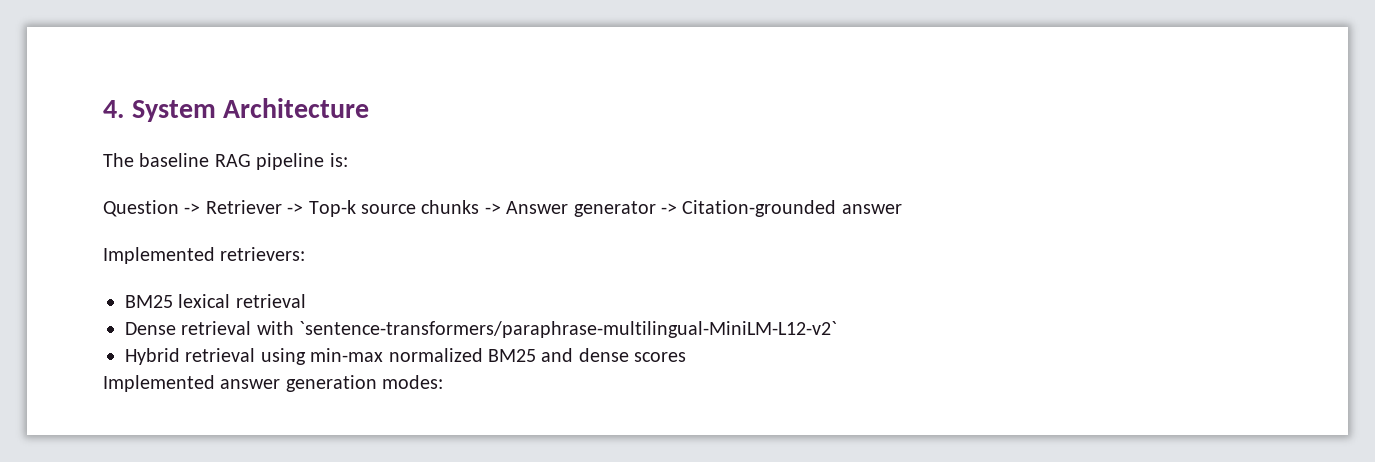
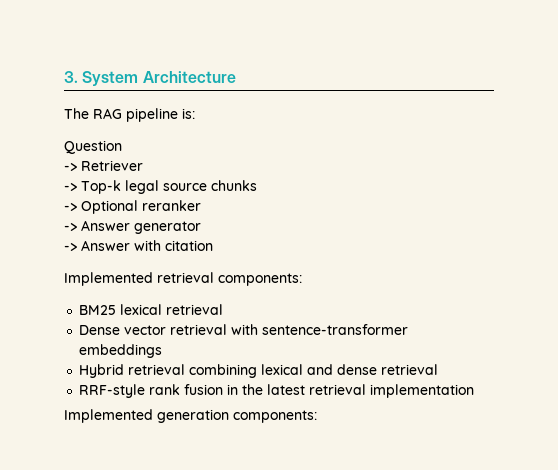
- 4. System Architecture
+ 3. System Architecture
- The baseline RAG pipeline is:
+ The RAG pipeline is:
- Question -> Retriever -> Top-k source chunks -> Answer generator -> Citation-grounded answer
- Implemented retrievers:
+ Question
+ -> Retriever
+ -> Top-k legal source chunks
+ -> Optional reranker
+ -> Answer generator
+ -> Answer with citation
+ Implemented retrieval components:
- Dense retrieval with `sentence-transformers/paraphrase-multilingual-MiniLM-L12-v2`
+ Dense vector retrieval with sentence-transformer embeddings
- Hybrid retrieval using min-max normalized BM25 and dense scores
- Implemented answer generation modes:
+ Hybrid retrieval combining lexical and dense retrieval
+ RRF-style rank fusion in the latest retrieval implementation
+ Implemented generation components:

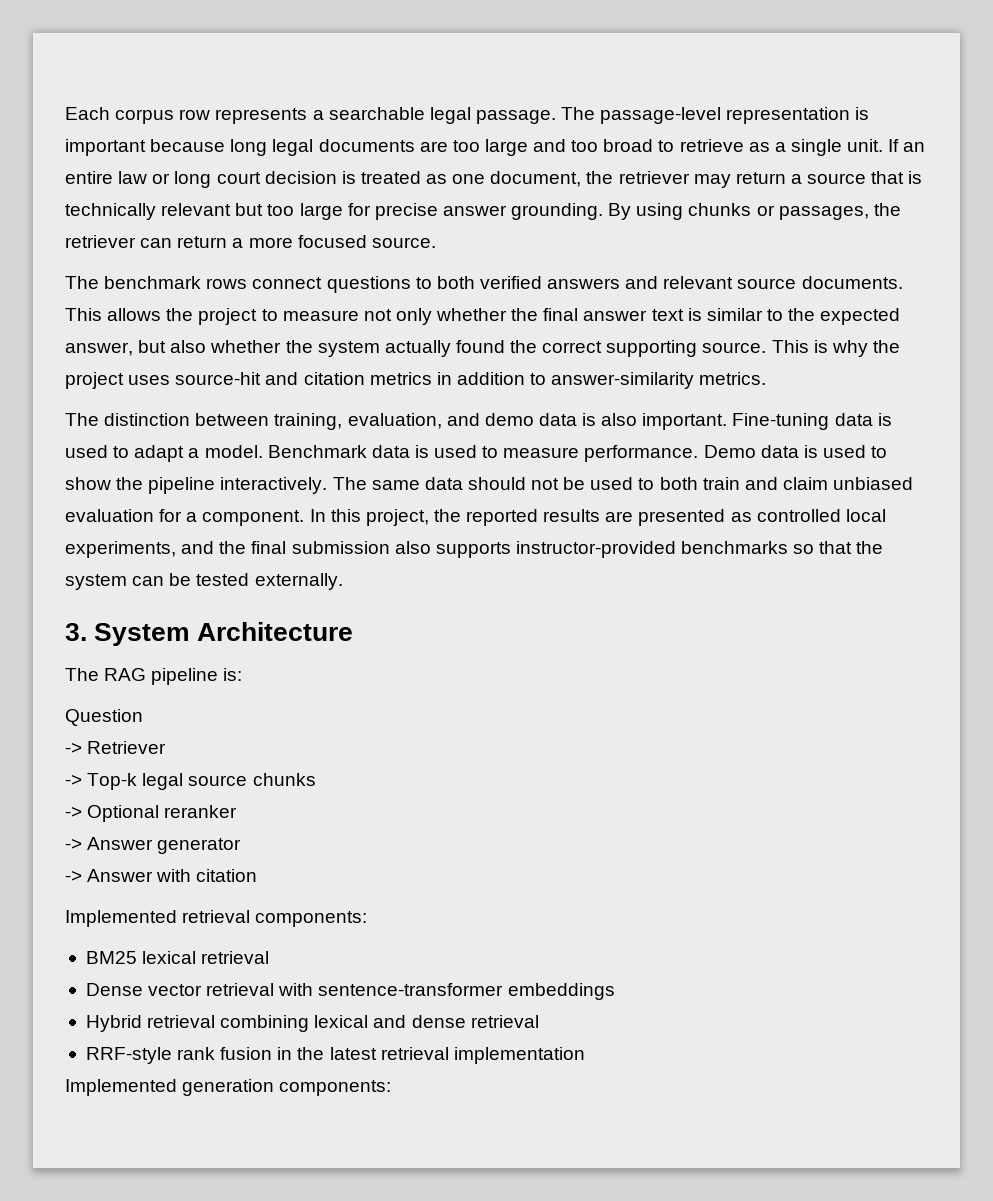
+ Each corpus row represents a searchable legal passage. The passage-level representation is important because long legal documents are too large and too broad to retrieve as a single unit. If an entire law or long court decision is treated as one document, the retriever may return a source that is technically relevant but too large for precise answer grounding. By using chunks or passages, the retriever can return a more focused source.
+ The benchmark rows connect questions to both verified answers and relevant source documents. This allows the project to measure not only whether the final answer text is similar to the expected answer, but also whether the system actually found the correct supporting source. This is why the project uses source-hit and citation metrics in addition to answer-similarity metrics.
+ The distinction between training, evaluation, and demo data is also important. Fine-tuning data is used to adapt a model. Benchmark data is used to measure performance. Demo data is used to show the pipeline interactively. The same data should not be used to both train and claim unbiased evaluation for a component. In this project, the reported results are presented as controlled local experiments, and the final submission also supports instructor-provided benchmarks so that the system can be tested externally.

